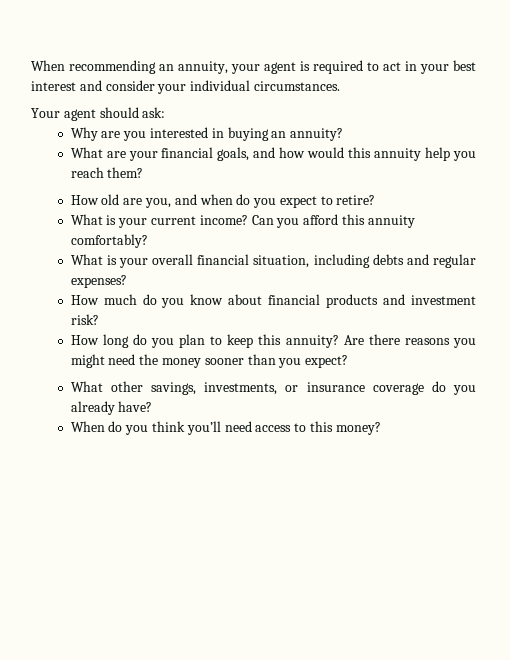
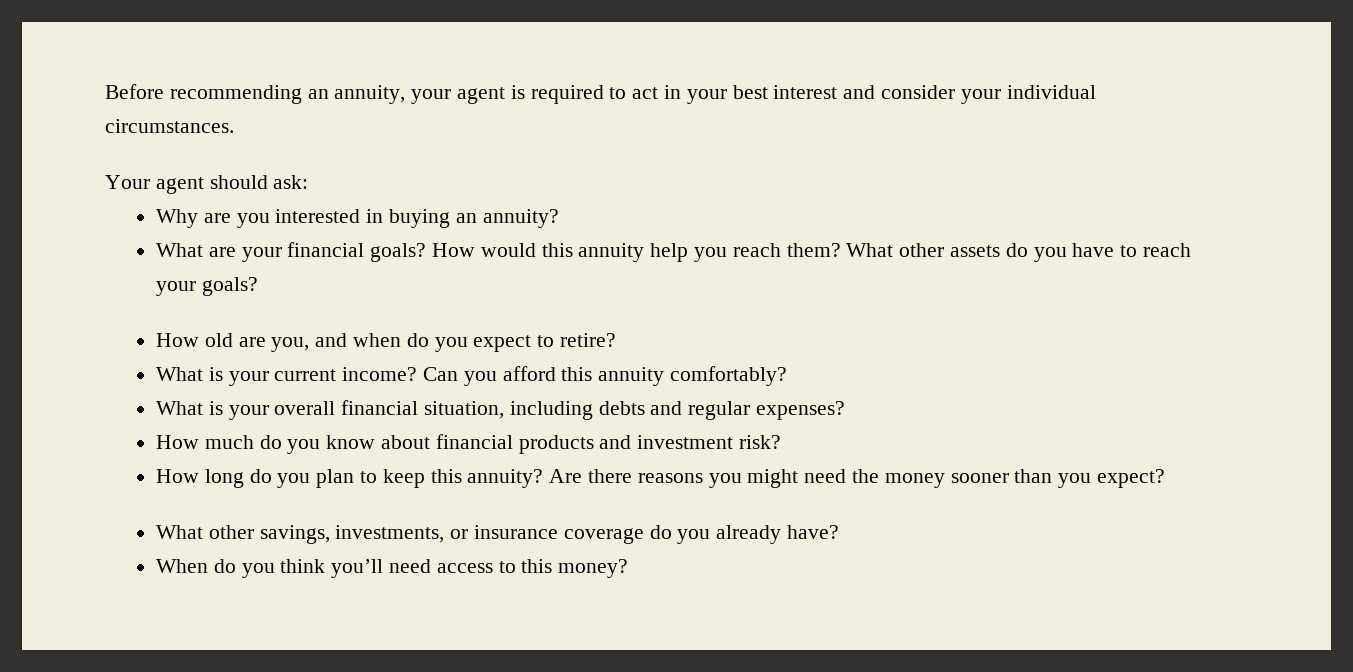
- When recommending an annuity, your agent is required to act in your best interest and consider your individual circumstances.
+ Before recommending an annuity, your agent is required to act in your best interest and consider your individual circumstances.
- What are your financial goals, and how would this annuity help you reach them?
+ What are your financial goals? How would this annuity help you reach them? What other assets do you have to reach your goals?

